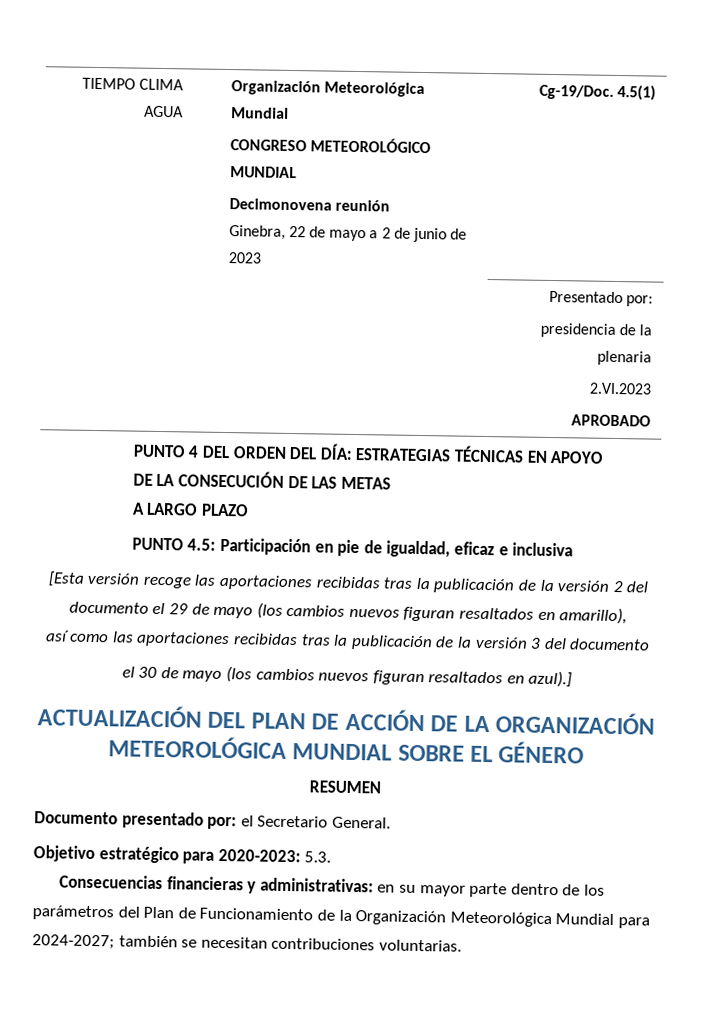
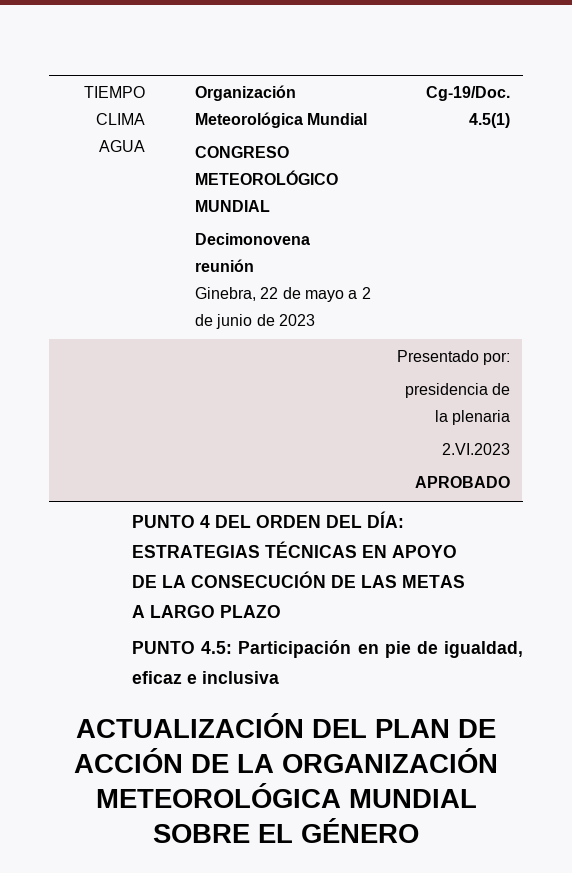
- [Esta versión recoge las aportaciones recibidas tras la publicación de la versión 2 del documento el 29 de mayo (los cambios nuevos figuran resaltados en amarillo),
- así como las aportaciones recibidas tras la publicación de la versión 3 del documento
- el 30 de mayo (los cambios nuevos figuran resaltados en azul).]
- RESUMEN
- Documento presentado por: el Secretario General.
- Objetivo estratégico para 2020-2023: 5.3.
- Consecuencias financieras y administrativas: en su mayor parte dentro de los parámetros del Plan de Funcionamiento de la Organización Meteorológica Mundial para 2024-2027; también se necesitan contribuciones voluntarias.

